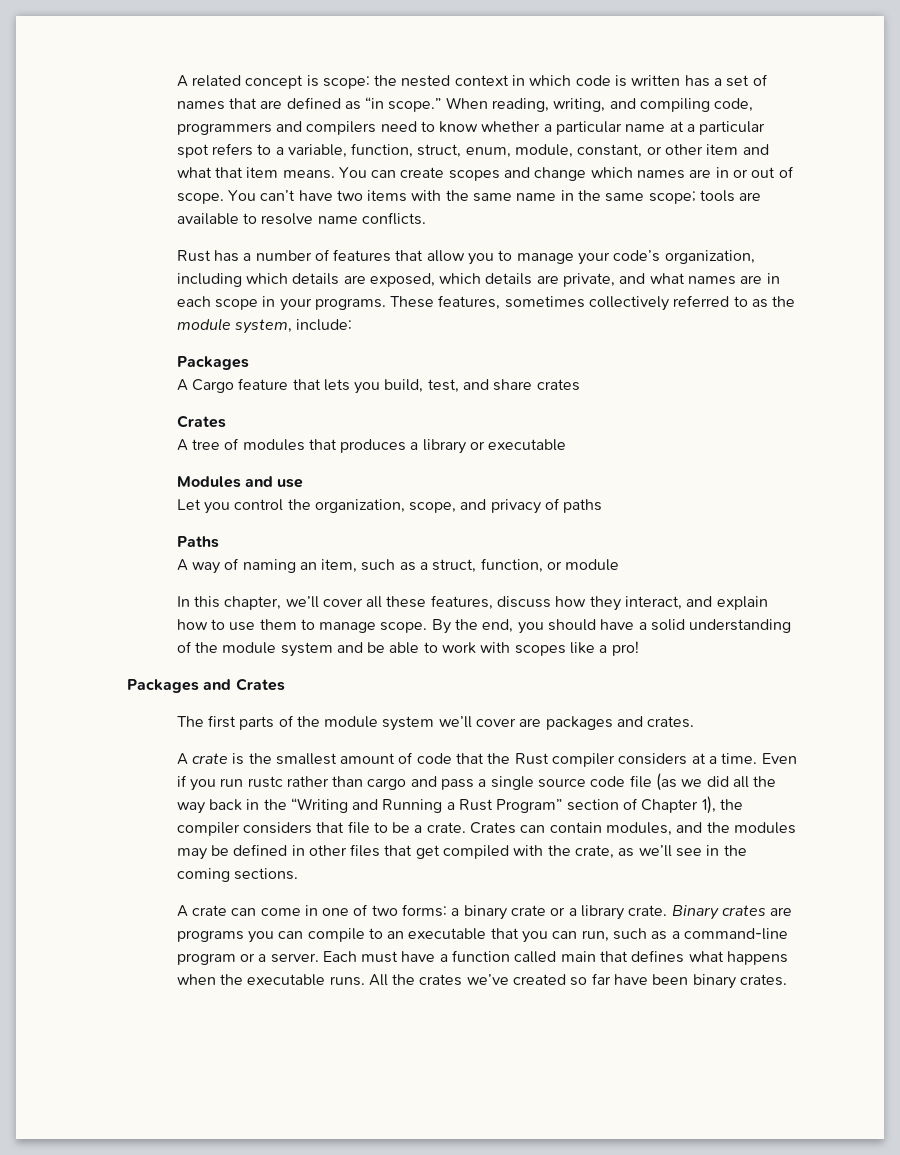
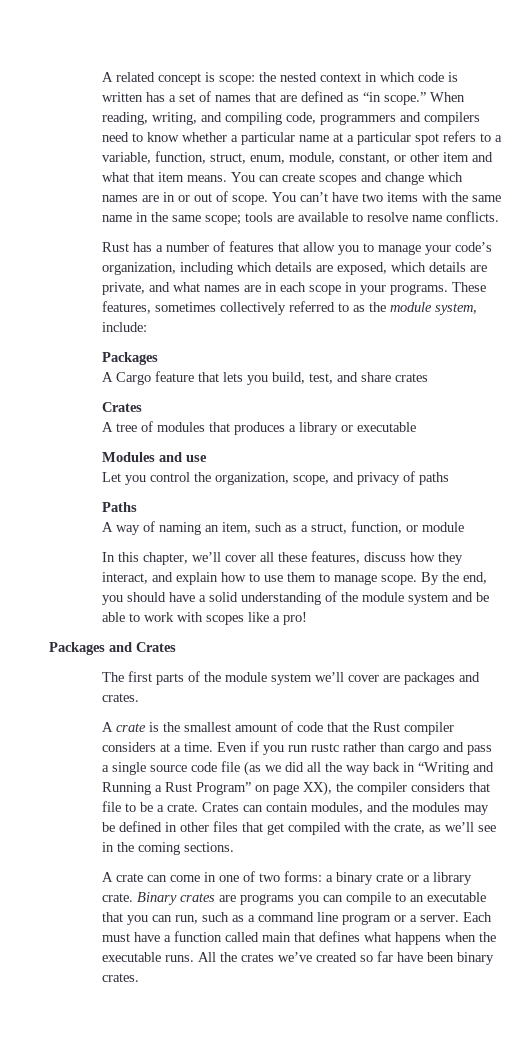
- Even if you run rustc rather than cargo and pass a single source code file (as we did all the way back in the “Writing and Running a Rust Program” section of Chapter 1), the compiler considers that file to be a crate.
+ Even if you run rustc rather than cargo and pass a single source code file (as we did all the way back in “Writing and Running a Rust Program” on page XX), the compiler considers that file to be a crate.
- Binary crates are programs you can compile to an executable that you can run, such as a command-line program or a server.
+ Binary crates are programs you can compile to an executable that you can run, such as a command line program or a server.

